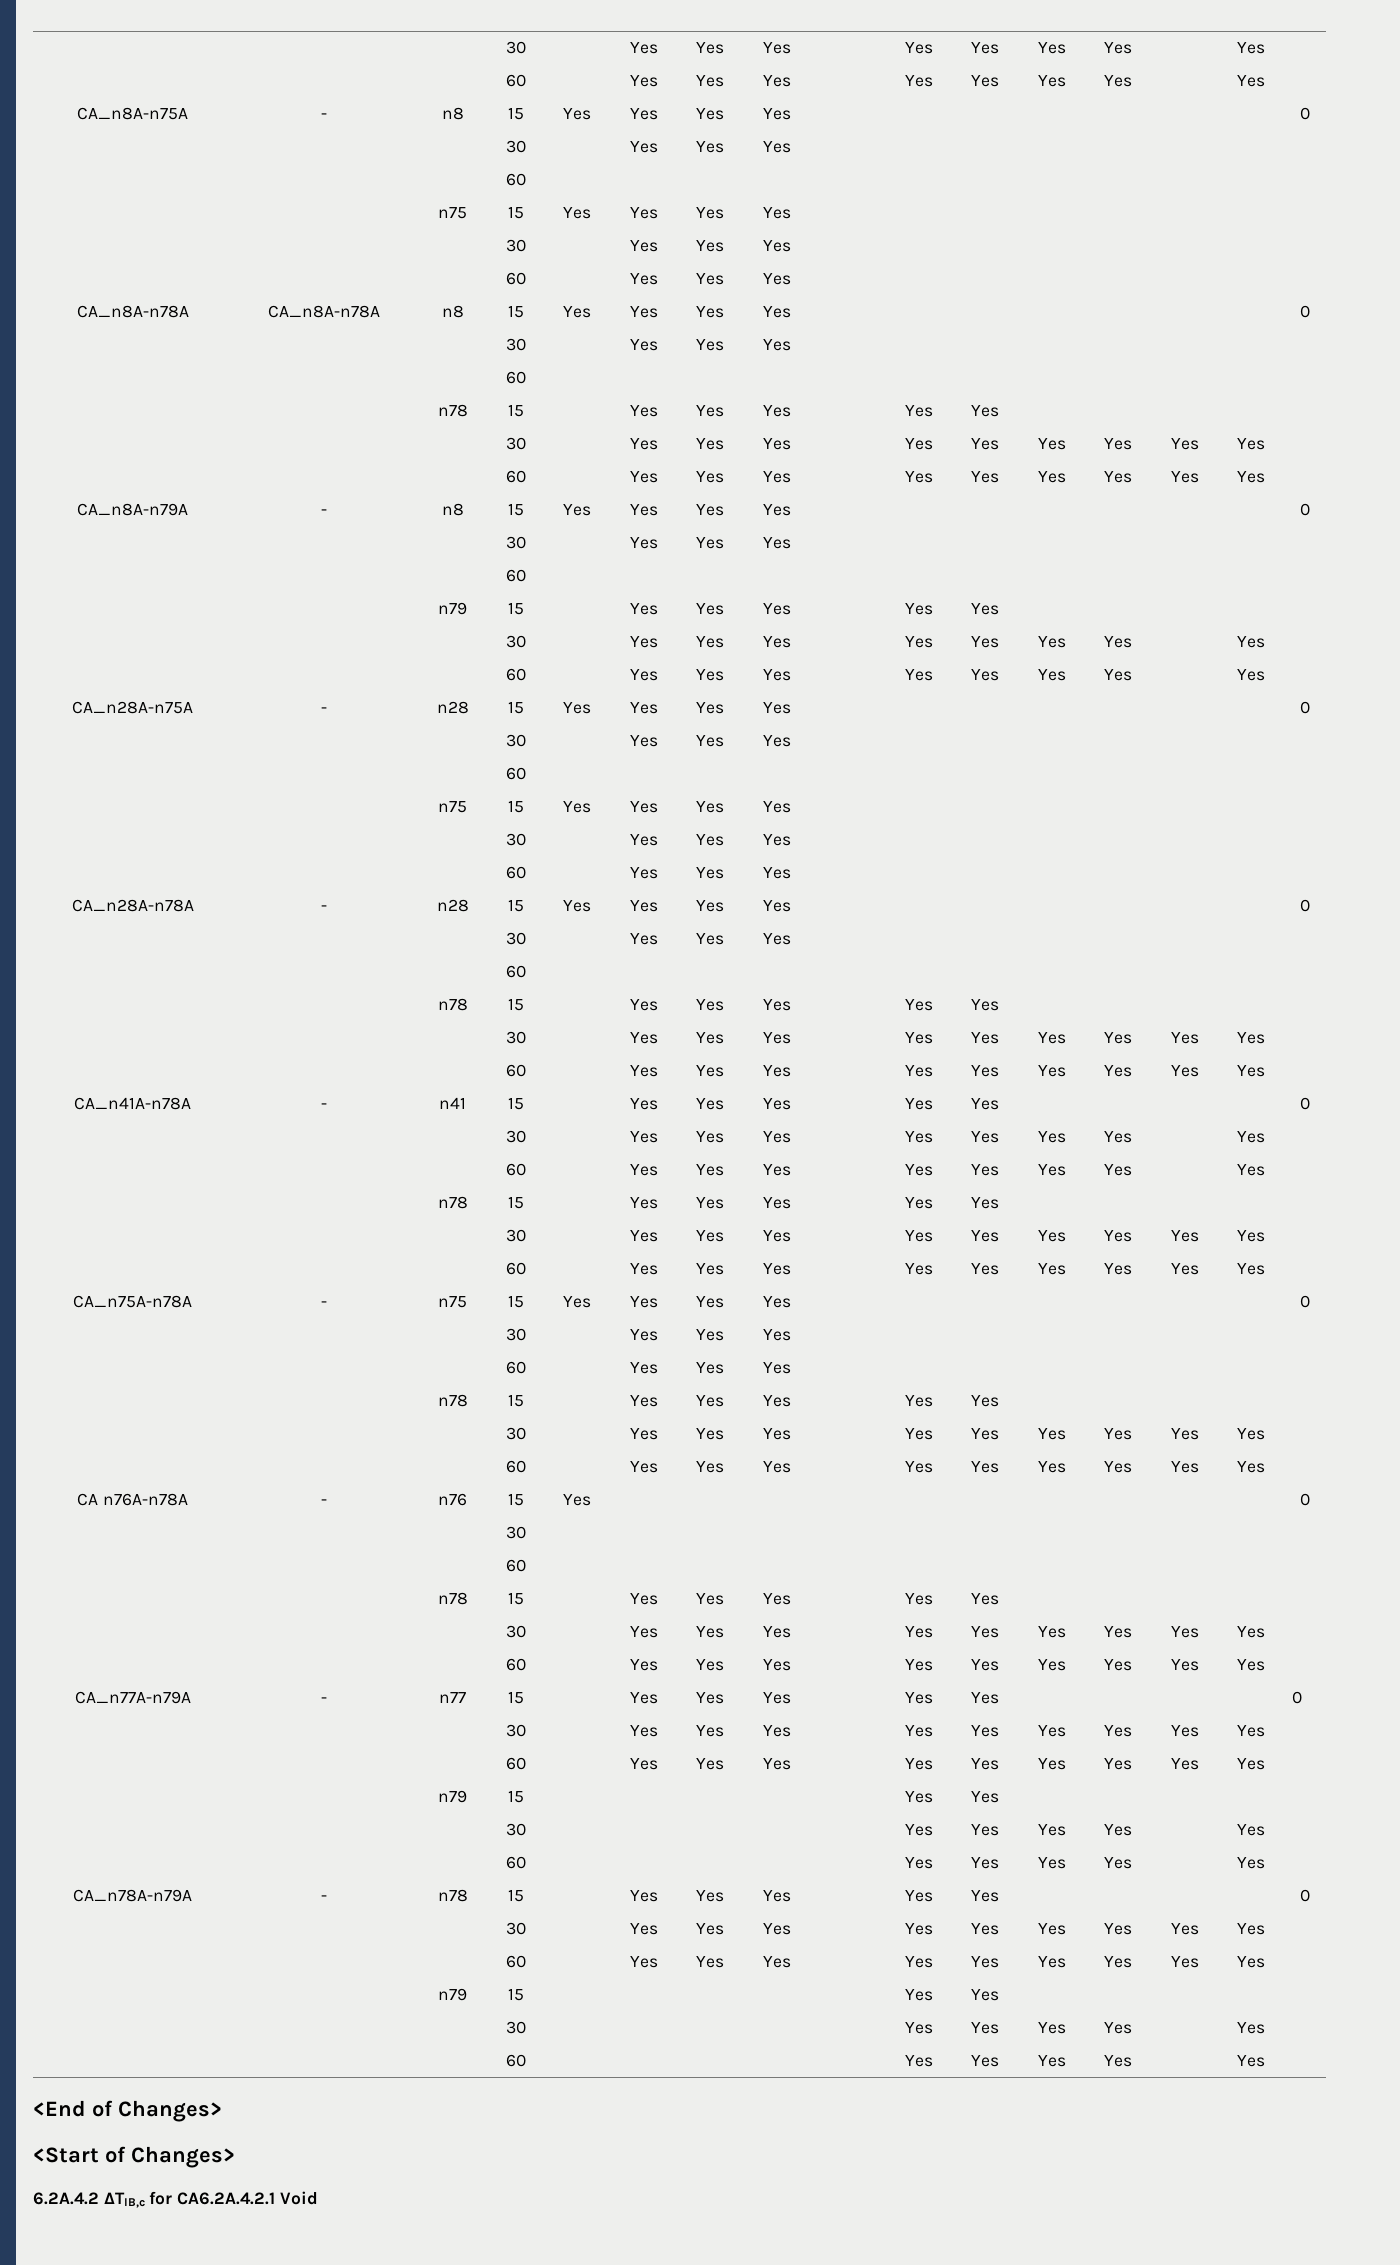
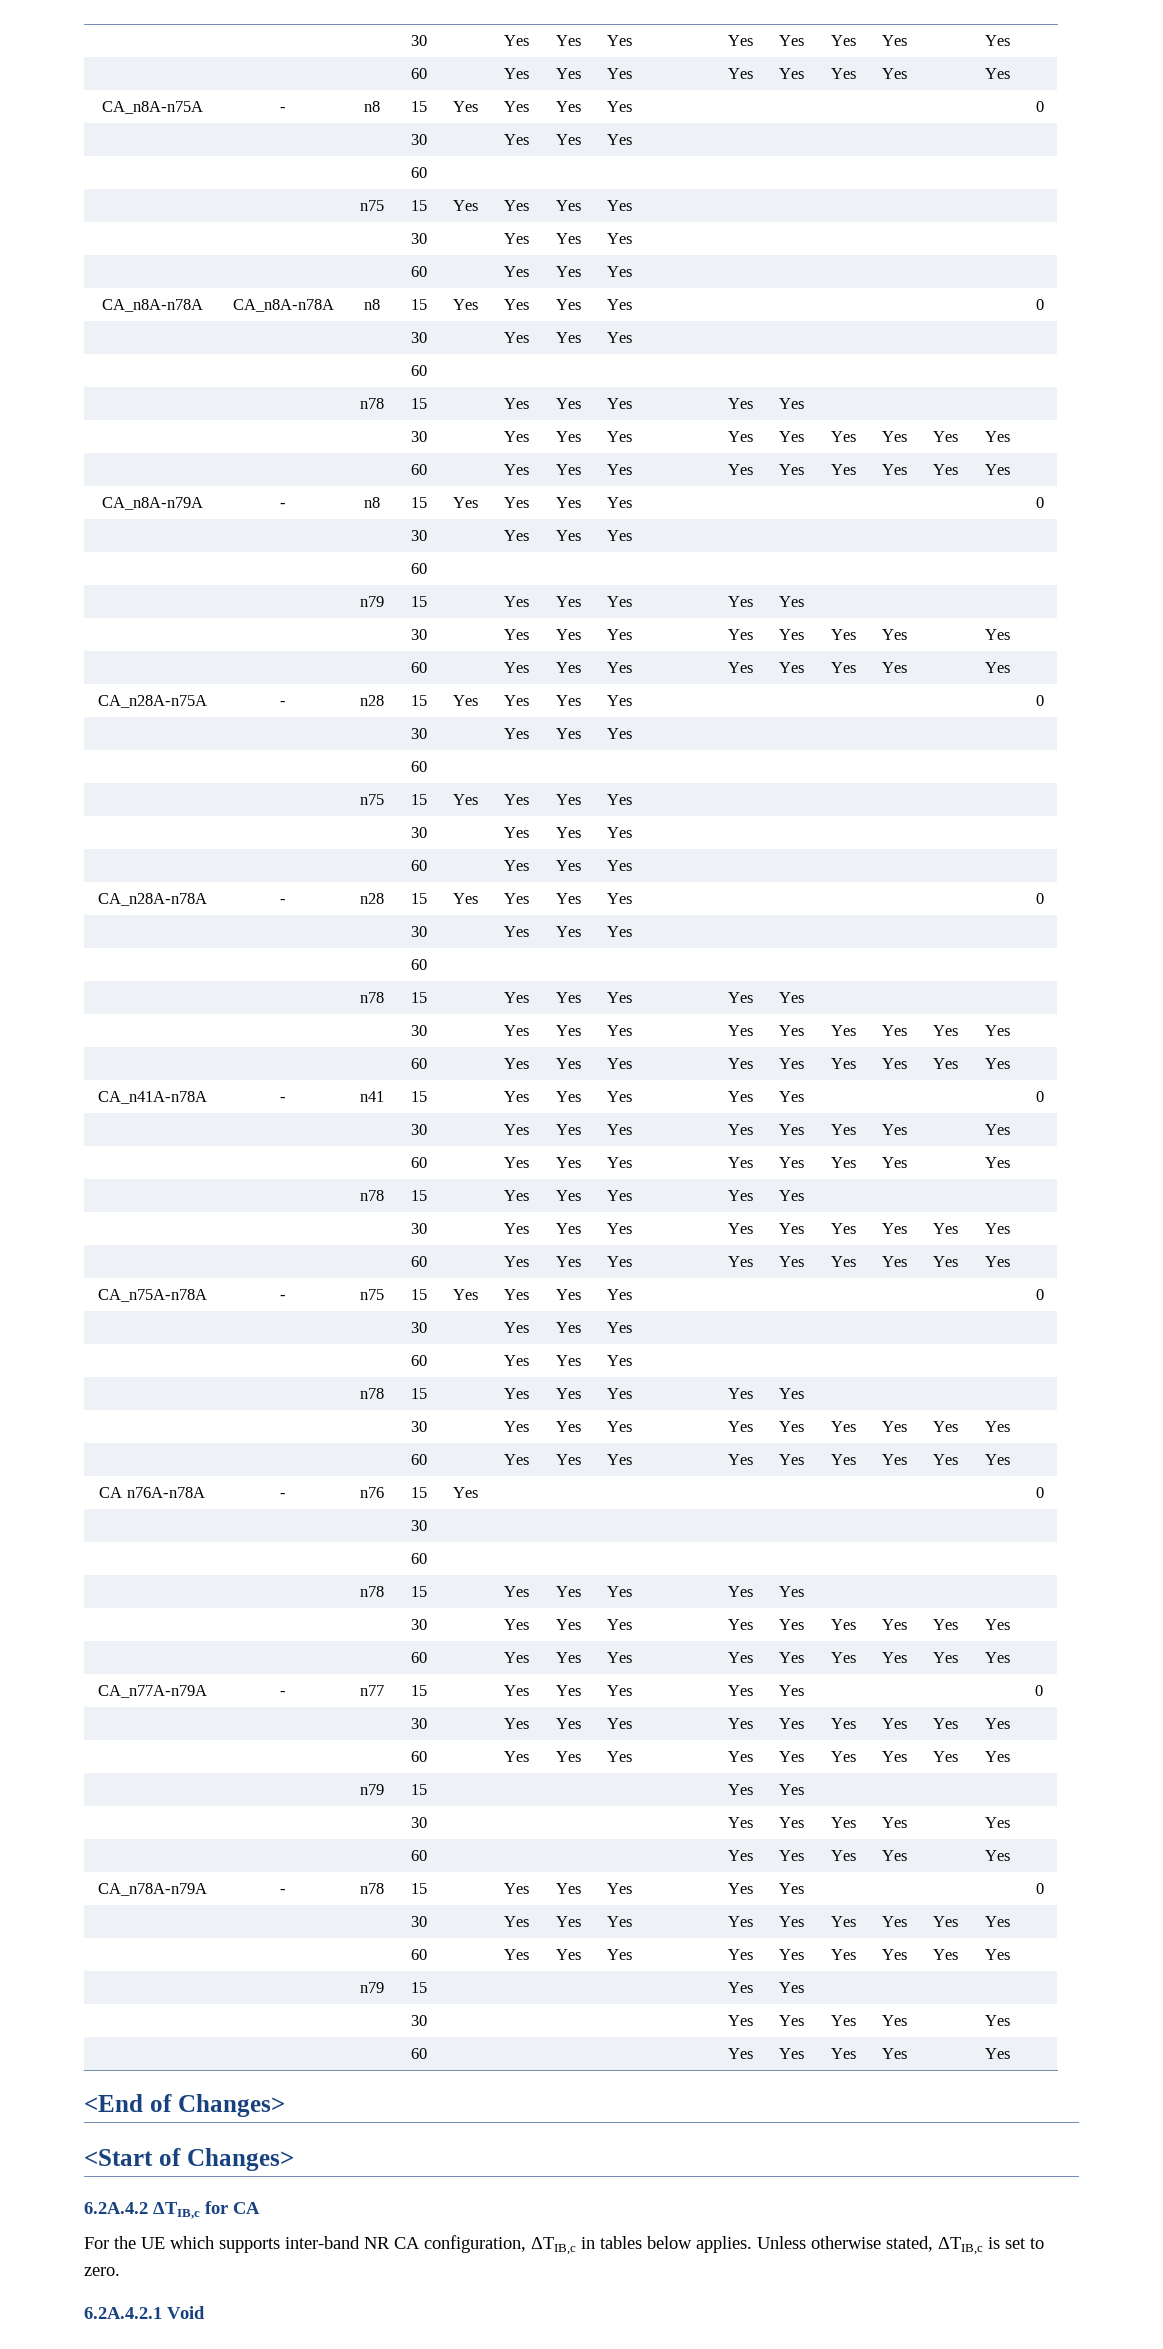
- 6.2A.4.2 ΔTIB,c for CA6.2A.4.2.1 Void
+ 6.2A.4.2 ΔTIB,c for CA
+ For the UE which supports inter-band NR CA configuration, ΔTIB,c in tables below applies. Unless otherwise stated, ΔTIB,c is set to zero.
+ 6.2A.4.2.1 Void

